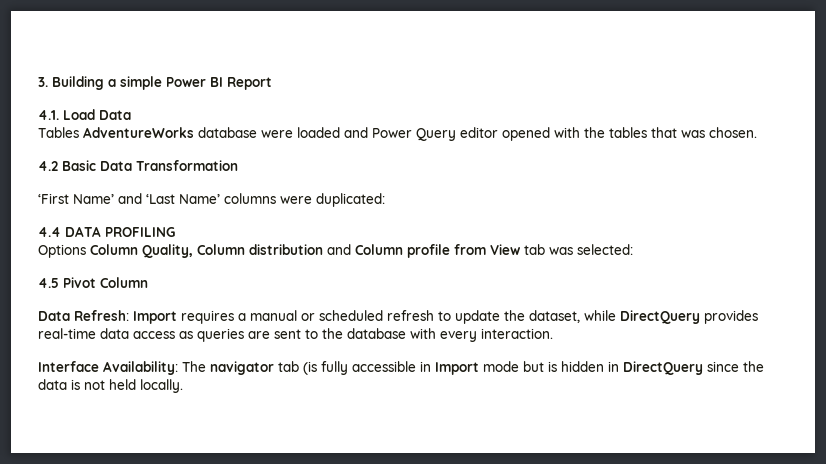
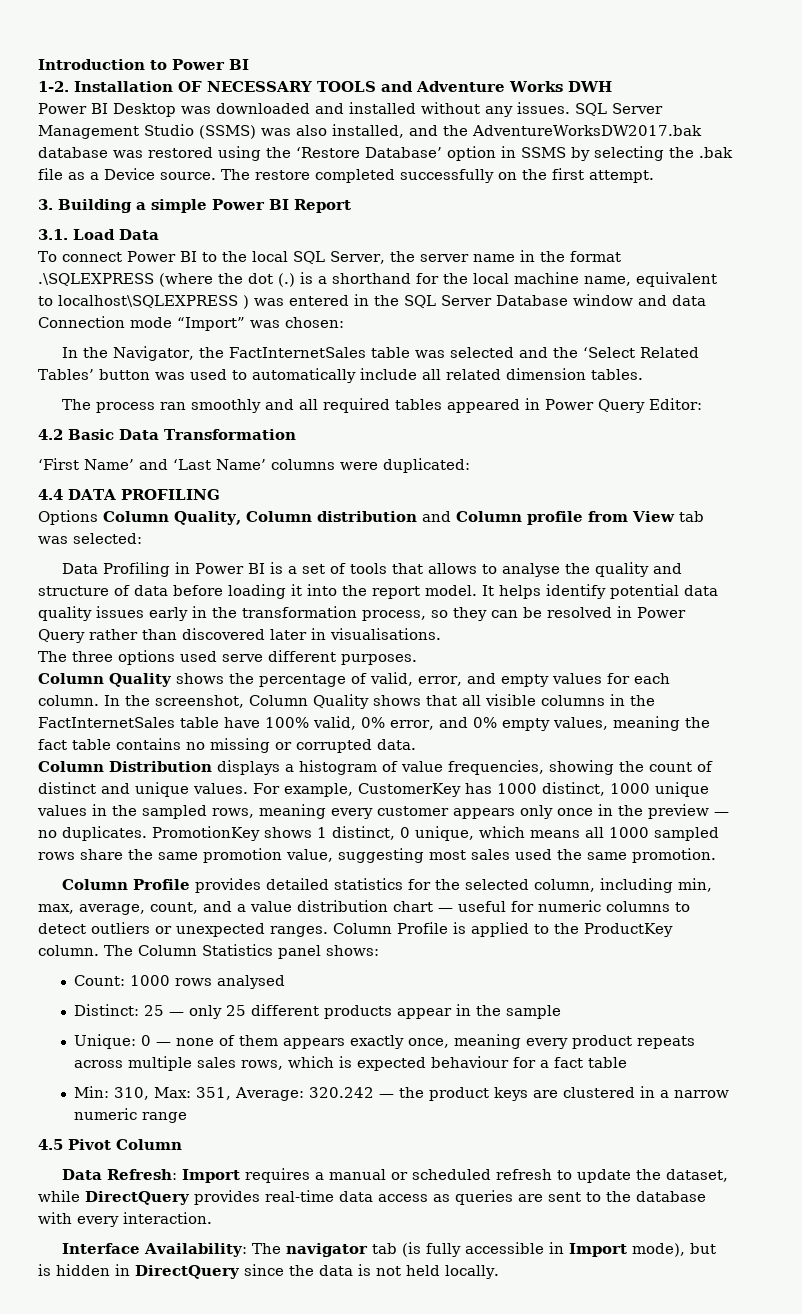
+ Introduction to Power BI
+ 1-2. Installation OF NECESSARY TOOLS and Adventure Works DWH
+ Power BI Desktop was downloaded and installed without any issues. SQL Server Management Studio (SSMS) was also installed, and the AdventureWorksDW2017.bak database was restored using the ‘Restore Database’ option in SSMS by selecting the .bak file as a Device source. The restore completed successfully on the first attempt.
- 4.1. Load Data
+ 3.1. Load Data
- Tables AdventureWorks database were loaded and Power Query editor opened with the tables that was chosen.
+ To connect Power BI to the local SQL Server, the server name in the format .\SQLEXPRESS (where the dot (.) is a shorthand for the local machine name, equivalent to localhost\SQLEXPRESS ) was entered in the SQL Server Database window and data Connection mode “Import” was chosen:
+ In the Navigator, the FactInternetSales table was selected and the ‘Select Related Tables’ button was used to automatically include all related dimension tables.
+ The process ran smoothly and all required tables appeared in Power Query Editor:
+ Data Profiling in Power BI is a set of tools that allows to analyse the quality and structure of data before loading it into the report model. It helps identify potential data quality issues early in the transformation process, so they can be resolved in Power Query rather than discovered later in visualisations.
+ The three options used serve different purposes.
+ Column Quality shows the percentage of valid, error, and empty values for each column. In the screenshot, Column Quality shows that all visible columns in the FactInternetSales table have 100% valid, 0% error, and 0% empty values, meaning the fact table contains no missing or corrupted data.
+ Column Distribution displays a histogram of value frequencies, showing the count of distinct and unique values. For example, CustomerKey has 1000 distinct, 1000 unique values in the sampled rows, meaning every customer appears only once in the preview — no duplicates. PromotionKey shows 1 distinct, 0 unique, which means all 1000 sampled rows share the same promotion value, suggesting most sales used the same promotion.
+ Column Profile provides detailed statistics for the selected column, including min, max, average, count, and a value distribution chart — useful for numeric columns to detect outliers or unexpected ranges. Column Profile is applied to the ProductKey column. The Column Statistics panel shows:
+ Count: 1000 rows analysed
+ Distinct: 25 — only 25 different products appear in the sample
+ Unique: 0 — none of them appears exactly once, meaning every product repeats across multiple sales rows, which is expected behaviour for a fact table
+ Min: 310, Max: 351, Average: 320.242 — the product keys are clustered in a narrow numeric range
- Interface Availability: The navigator tab (is fully accessible in Import mode but is hidden in DirectQuery since the data is not held locally.
+ Interface Availability: The navigator tab (is fully accessible in Import mode), but is hidden in DirectQuery since the data is not held locally.

